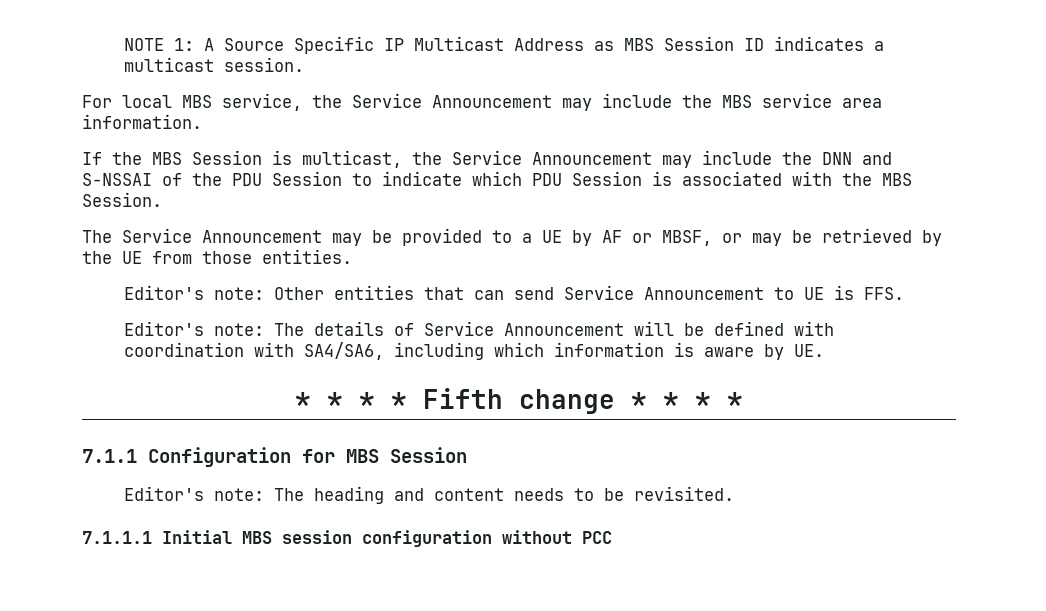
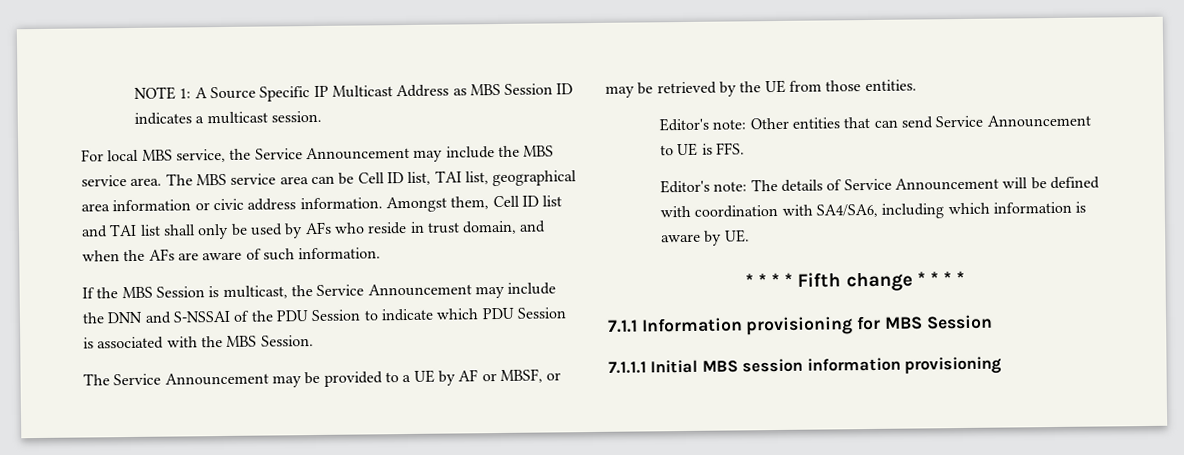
- For local MBS service, the Service Announcement may include the MBS service area information.
+ For local MBS service, the Service Announcement may include the MBS service area. The MBS service area can be Cell ID list, TAI list, geographical area information or civic address information. Amongst them, Cell ID list and TAI list shall only be used by AFs who reside in trust domain, and when the AFs are aware of such information.
- 7.1.1 Configuration for MBS Session
+ 7.1.1 Information provisioning for MBS Session
- Editor's note: The heading and content needs to be revisited.
- 7.1.1.1 Initial MBS session configuration without PCC
+ 7.1.1.1 Initial MBS session information provisioning

